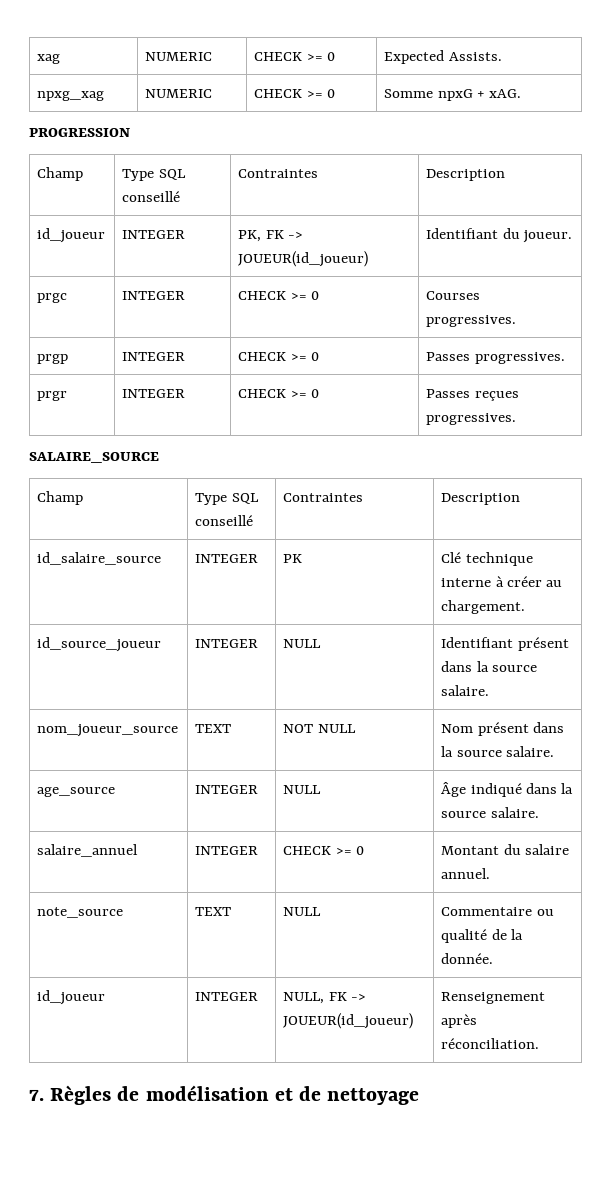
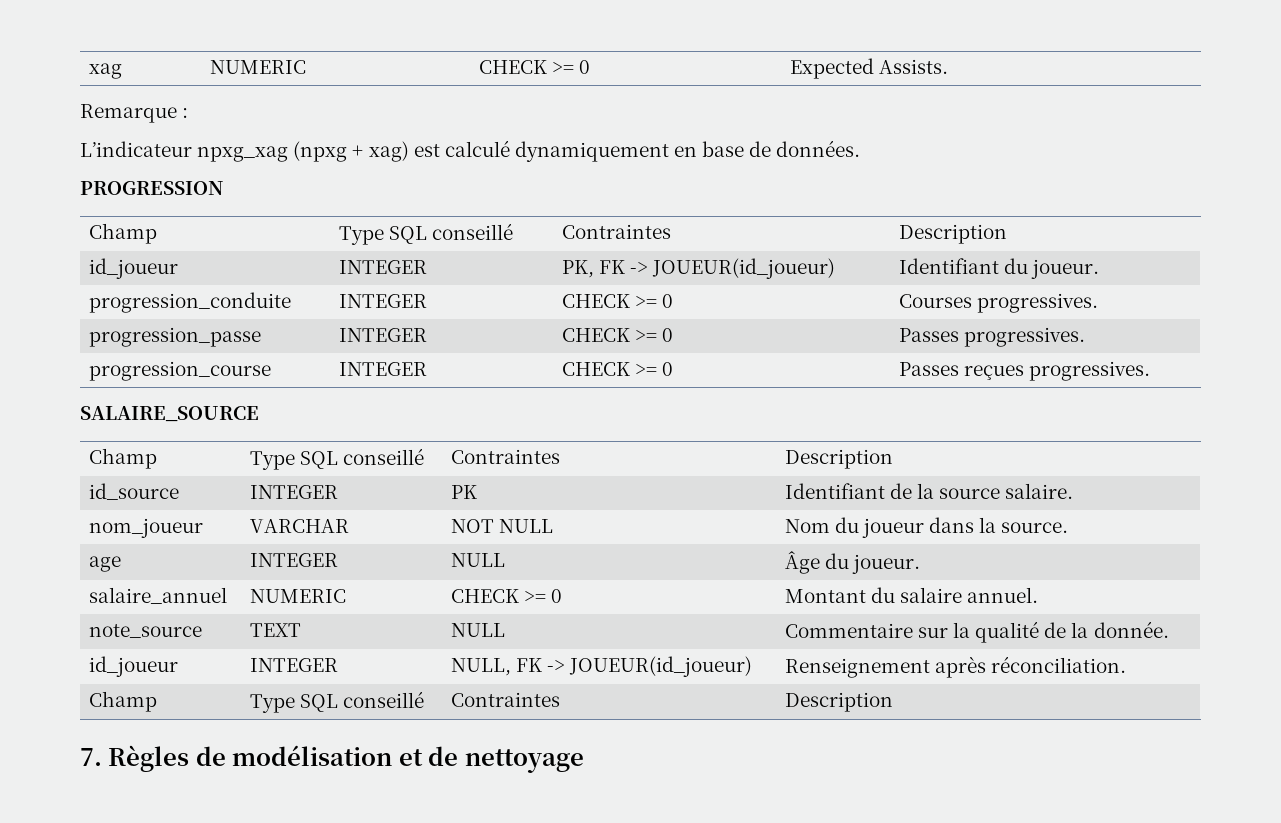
- npxg_xag | NUMERIC | CHECK >= 0 | Somme npxG + xAG.
+ Remarque :
+ L’indicateur npxg_xag (npxg + xag) est calculé dynamiquement en base de données.
- prgc | INTEGER | CHECK >= 0 | Courses progressives.
+ progression_conduite | INTEGER | CHECK >= 0 | Courses progressives.
- prgp | INTEGER | CHECK >= 0 | Passes progressives.
+ progression_passe | INTEGER | CHECK >= 0 | Passes progressives.
- prgr | INTEGER | CHECK >= 0 | Passes reçues progressives.
+ progression_course | INTEGER | CHECK >= 0 | Passes reçues progressives.
- id_salaire_source | INTEGER | PK | Clé technique interne à créer au chargement.
- id_source_joueur | INTEGER | NULL | Identifiant présent dans la source salaire.
- nom_joueur_source | TEXT | NOT NULL | Nom présent dans la source salaire.
- age_source | INTEGER | NULL | Âge indiqué dans la source salaire.
+ id_source | INTEGER | PK | Identifiant de la source salaire.
+ nom_joueur | VARCHAR | NOT NULL | Nom du joueur dans la source.
+ age | INTEGER | NULL | Âge du joueur.
- salaire_annuel | INTEGER | CHECK >= 0 | Montant du salaire annuel.
+ salaire_annuel | NUMERIC | CHECK >= 0 | Montant du salaire annuel.
- note_source | TEXT | NULL | Commentaire ou qualité de la donnée.
+ note_source | TEXT | NULL | Commentaire sur la qualité de la donnée.
  id_joueur | INTEGER | NULL, FK -> JOUEUR(id_joueur) | Renseignement après réconciliation.
+ Champ | Type SQL conseillé | Contraintes | Description

